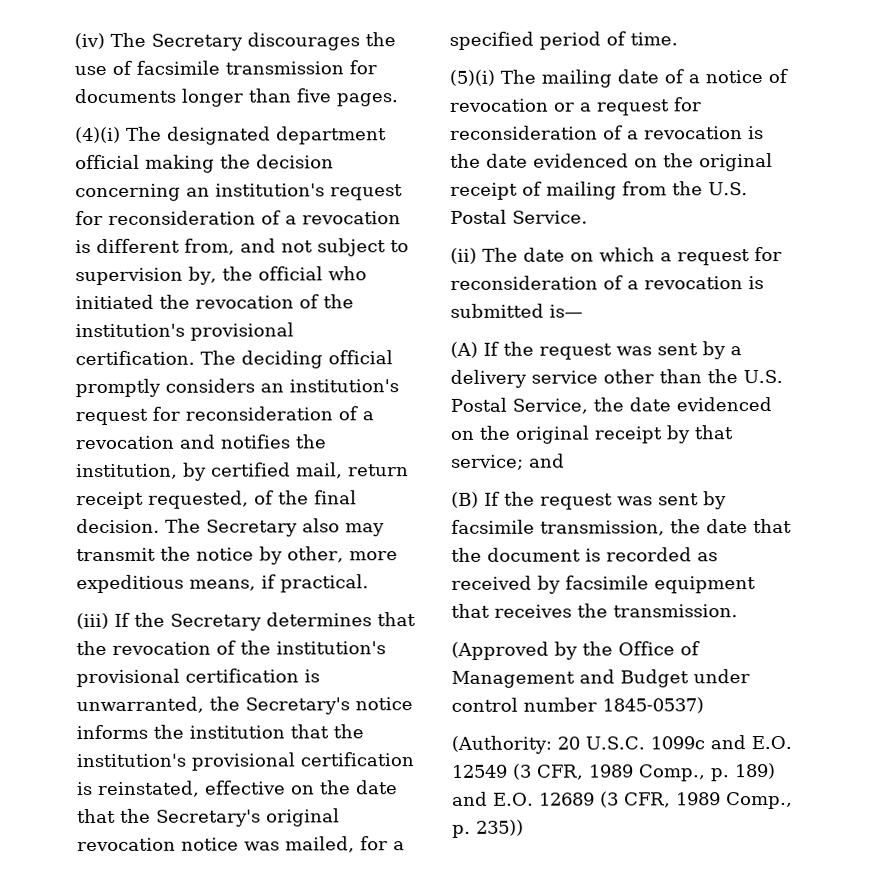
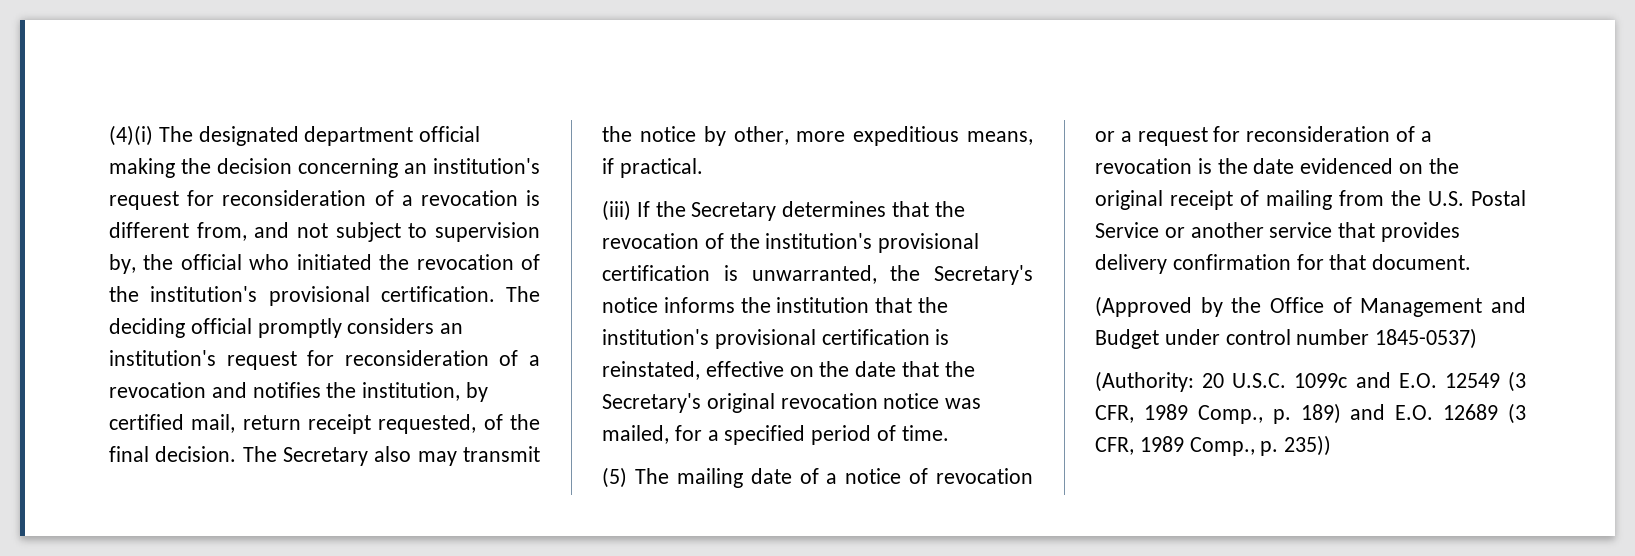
- (iv) The Secretary discourages the use of facsimile transmission for documents longer than five pages.
- (5)(i) The mailing date of a notice of revocation or a request for reconsideration of a revocation is the date evidenced on the original receipt of mailing from the U.S. Postal Service.
- (ii) The date on which a request for reconsideration of a revocation is submitted is—
- (A) If the request was sent by a delivery service other than the U.S. Postal Service, the date evidenced on the original receipt by that service; and
- (B) If the request was sent by facsimile transmission, the date that the document is recorded as received by facsimile equipment that receives the transmission.
+ (5) The mailing date of a notice of revocation or a request for reconsideration of a revocation is the date evidenced on the original receipt of mailing from the U.S. Postal Service or another service that provides delivery confirmation for that document.

